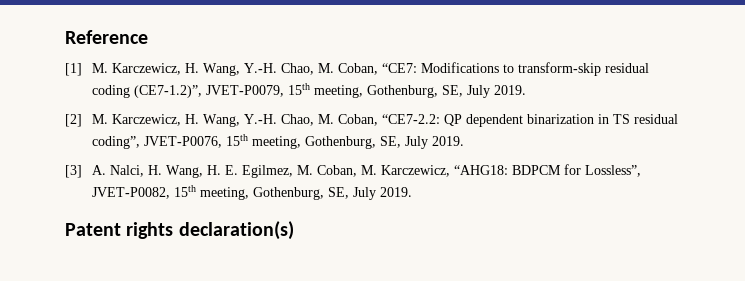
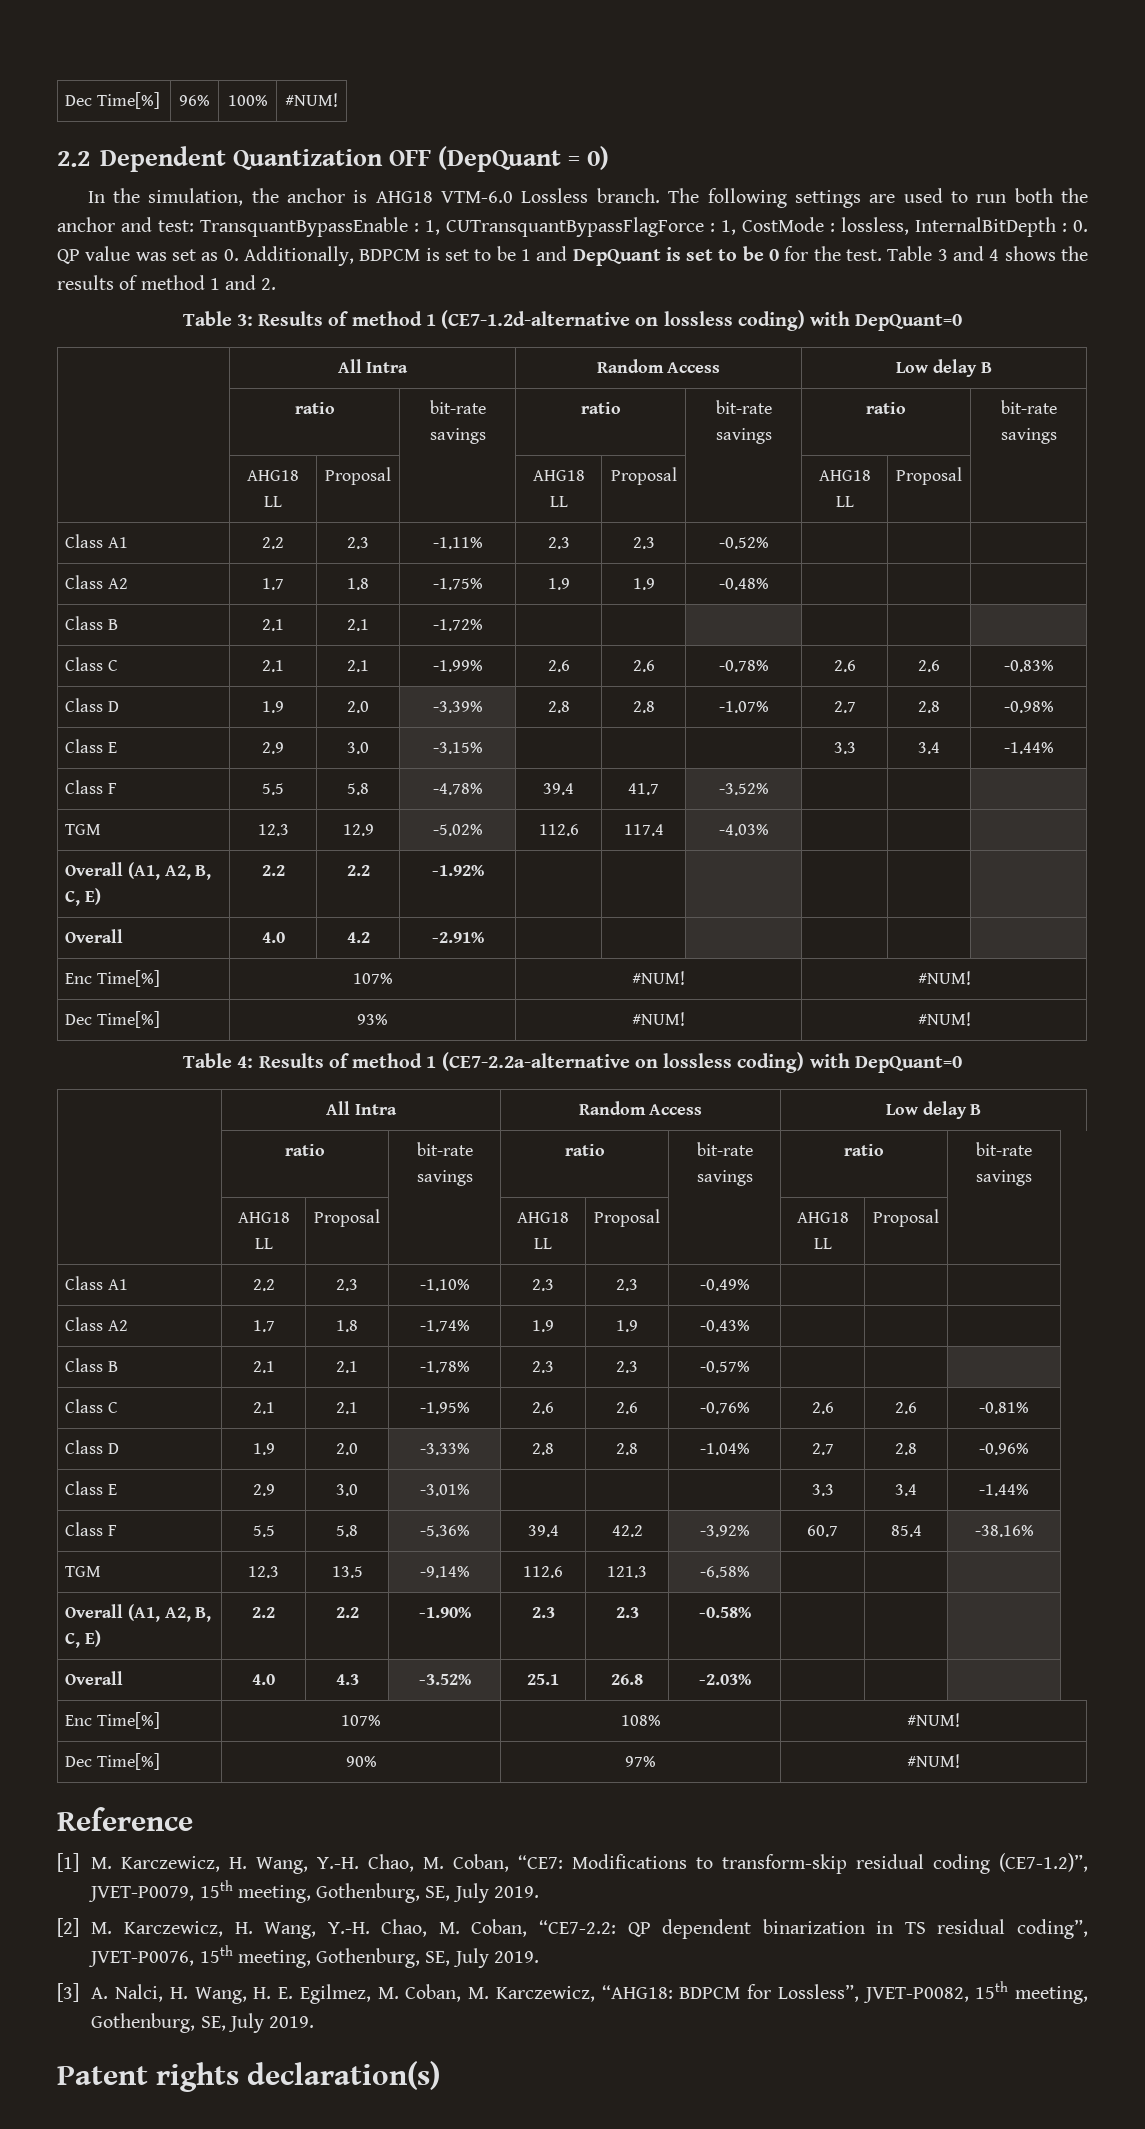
+ Dec Time[%] | 96% | 100% | #NUM!
+ 2.2 Dependent Quantization OFF (DepQuant = 0)
+ In the simulation, the anchor is AHG18 VTM-6.0 Lossless branch. The following settings are used to run both the anchor and test: TransquantBypassEnable : 1, CUTransquantBypassFlagForce : 1, CostMode : lossless, InternalBitDepth : 0. QP value was set as 0. Additionally, BDPCM is set to be 1 and DepQuant is set to be 0 for the test. Table 3 and 4 shows the results of method 1 and 2.
+ Table 3: Results of method 1 (CE7-1.2d-alternative on lossless coding) with DepQuant=0
+ | All Intra | Random Access | Low delay B
+ | ratio | bit-rate savings | ratio | bit-rate savings | ratio | bit-rate savings
+ | AHG18 LL | Proposal | | AHG18 LL | Proposal | | AHG18 LL | Proposal |
+ Class A1 | 2.2 | 2.3 | -1.11% | 2.3 | 2.3 | -0.52% | | |
+ Class A2 | 1.7 | 1.8 | -1.75% | 1.9 | 1.9 | -0.48% | | |
+ Class B | 2.1 | 2.1 | -1.72% | | | | | |
+ Class C | 2.1 | 2.1 | -1.99% | 2.6 | 2.6 | -0.78% | 2.6 | 2.6 | -0.83%
+ Class D | 1.9 | 2.0 | -3.39% | 2.8 | 2.8 | -1.07% | 2.7 | 2.8 | -0.98%
+ Class E | 2.9 | 3.0 | -3.15% | | | | 3.3 | 3.4 | -1.44%
+ Class F | 5.5 | 5.8 | -4.78% | 39.4 | 41.7 | -3.52% | | |
+ TGM | 12.3 | 12.9 | -5.02% | 112.6 | 117.4 | -4.03% | | |
+ Overall (A1, A2, B, C, E) | 2.2 | 2.2 | -1.92% | | | | | |
+ Overall | 4.0 | 4.2 | -2.91% | | | | | |
+ Enc Time[%] | 107% | #NUM! | #NUM!
+ Dec Time[%] | 93% | #NUM! | #NUM!
+ Table 4: Results of method 1 (CE7-2.2a-alternative on lossless coding) with DepQuant=0
+ | All Intra | Random Access | Low delay B
+ | ratio | bit-rate savings | ratio | bit-rate savings | ratio | bit-rate savings
+ | AHG18 LL | Proposal | | AHG18 LL | Proposal | | AHG18 LL | Proposal |
+ Class A1 | 2.2 | 2.3 | -1.10% | 2.3 | 2.3 | -0.49% | | |
+ Class A2 | 1.7 | 1.8 | -1.74% | 1.9 | 1.9 | -0.43% | | |
+ Class B | 2.1 | 2.1 | -1.78% | 2.3 | 2.3 | -0.57% | | |
+ Class C | 2.1 | 2.1 | -1.95% | 2.6 | 2.6 | -0.76% | 2.6 | 2.6 | -0.81%
+ Class D | 1.9 | 2.0 | -3.33% | 2.8 | 2.8 | -1.04% | 2.7 | 2.8 | -0.96%
+ Class E | 2.9 | 3.0 | -3.01% | | | | 3.3 | 3.4 | -1.44%
+ Class F | 5.5 | 5.8 | -5.36% | 39.4 | 42.2 | -3.92% | 60.7 | 85.4 | -38.16%
+ TGM | 12.3 | 13.5 | -9.14% | 112.6 | 121.3 | -6.58% | | |
+ Overall (A1, A2, B, C, E) | 2.2 | 2.2 | -1.90% | 2.3 | 2.3 | -0.58% | | |
+ Overall | 4.0 | 4.3 | -3.52% | 25.1 | 26.8 | -2.03% | | |
+ Enc Time[%] | 107% | 108% | #NUM!
+ Dec Time[%] | 90% | 97% | #NUM!

